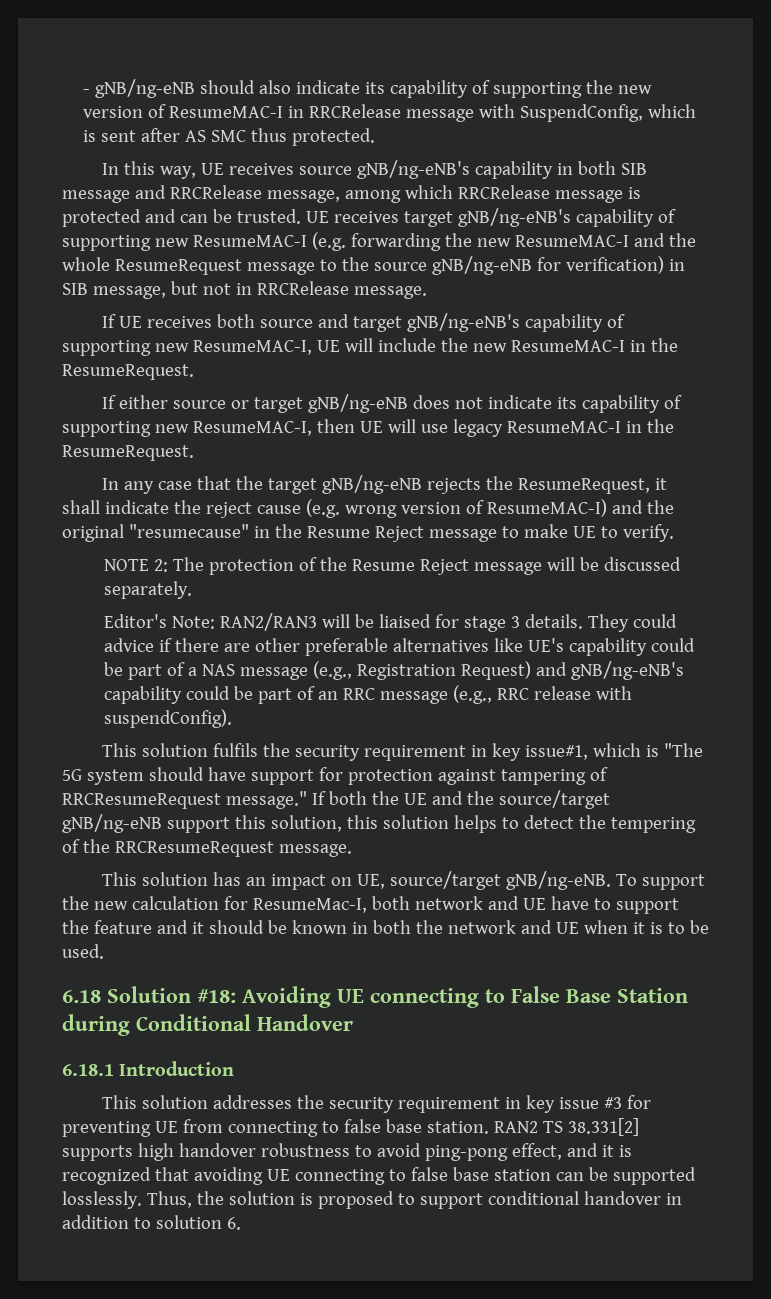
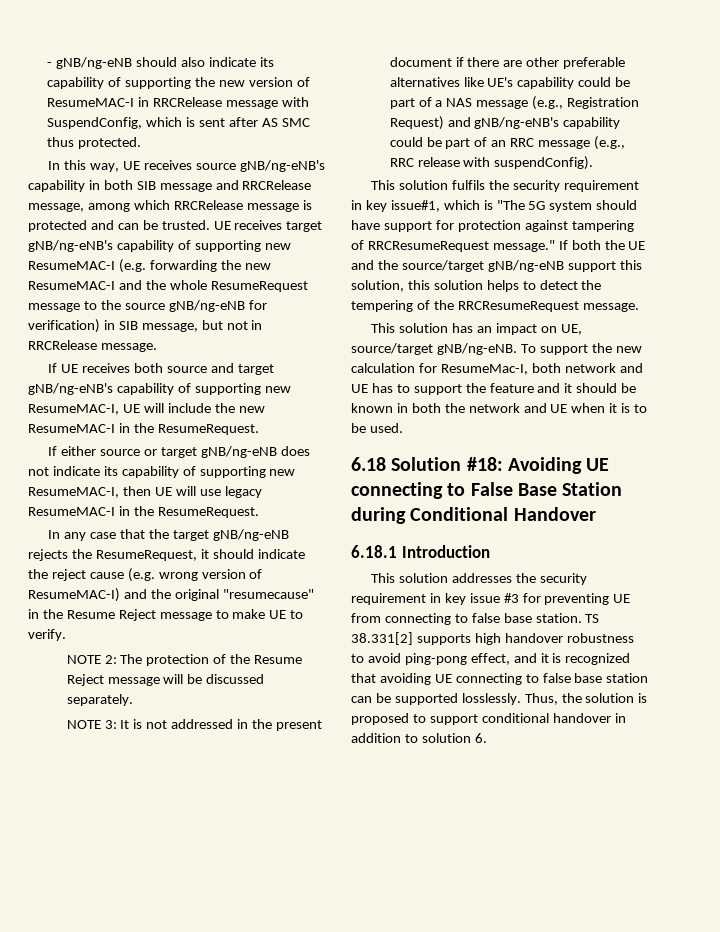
- In any case that the target gNB/ng-eNB rejects the ResumeRequest, it shall indicate the reject cause (e.g. wrong version of ResumeMAC-I) and the original "resumecause" in the Resume Reject message to make UE to verify.
+ In any case that the target gNB/ng-eNB rejects the ResumeRequest, it should indicate the reject cause (e.g. wrong version of ResumeMAC-I) and the original "resumecause" in the Resume Reject message to make UE to verify.
- Editor's Note: RAN2/RAN3 will be liaised for stage 3 details. They could advice if there are other preferable alternatives like UE's capability could be part of a NAS message (e.g., Registration Request) and gNB/ng-eNB's capability could be part of an RRC message (e.g., RRC release with suspendConfig).
+ NOTE 3: It is not addressed in the present document if there are other preferable alternatives like UE's capability could be part of a NAS message (e.g., Registration Request) and gNB/ng-eNB's capability could be part of an RRC message (e.g., RRC release with suspendConfig).
- To support the new calculation for ResumeMac-I, both network and UE have to support the feature and it should be known in both the network and UE when it is to be used.
+ To support the new calculation for ResumeMac-I, both network and UE has to support the feature and it should be known in both the network and UE when it is to be used.
- RAN2 TS 38.331[2] supports high handover robustness to avoid ping-pong effect, and it is recognized that avoiding UE connecting to false base station can be supported losslessly.
+ TS 38.331[2] supports high handover robustness to avoid ping-pong effect, and it is recognized that avoiding UE connecting to false base station can be supported losslessly.

